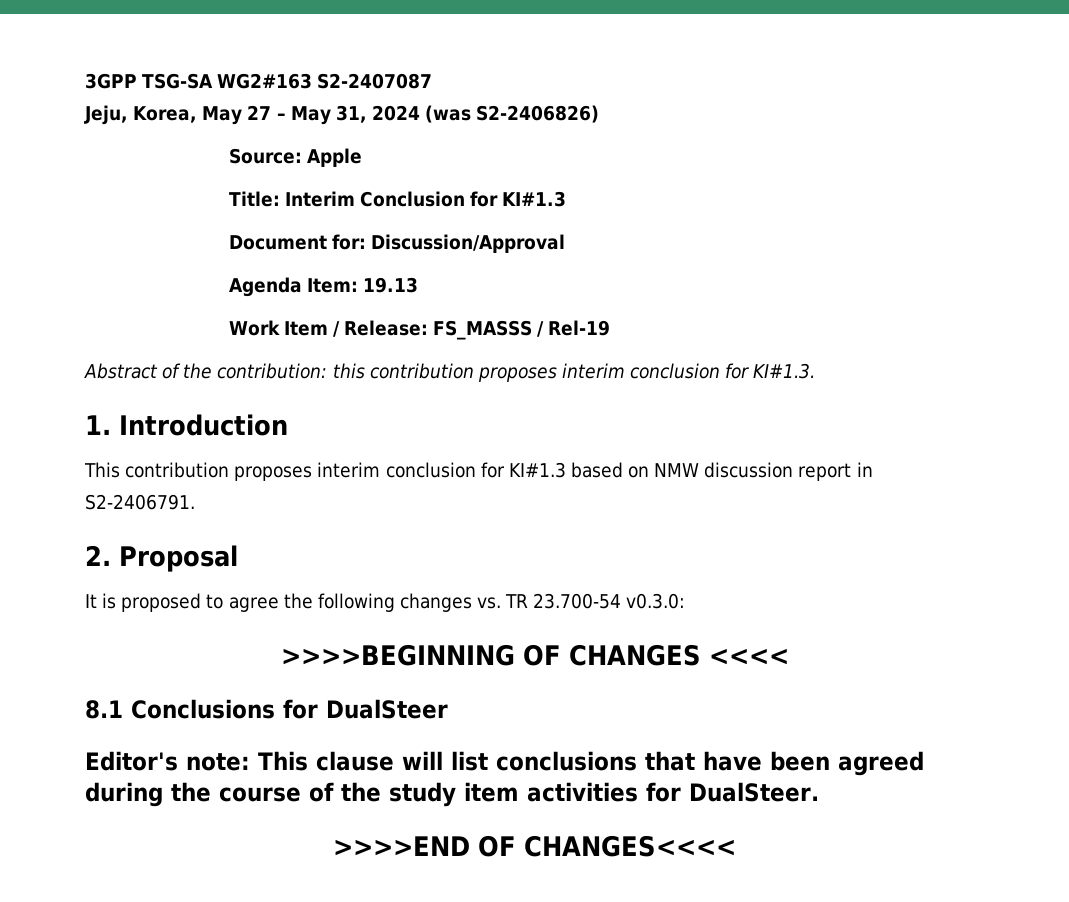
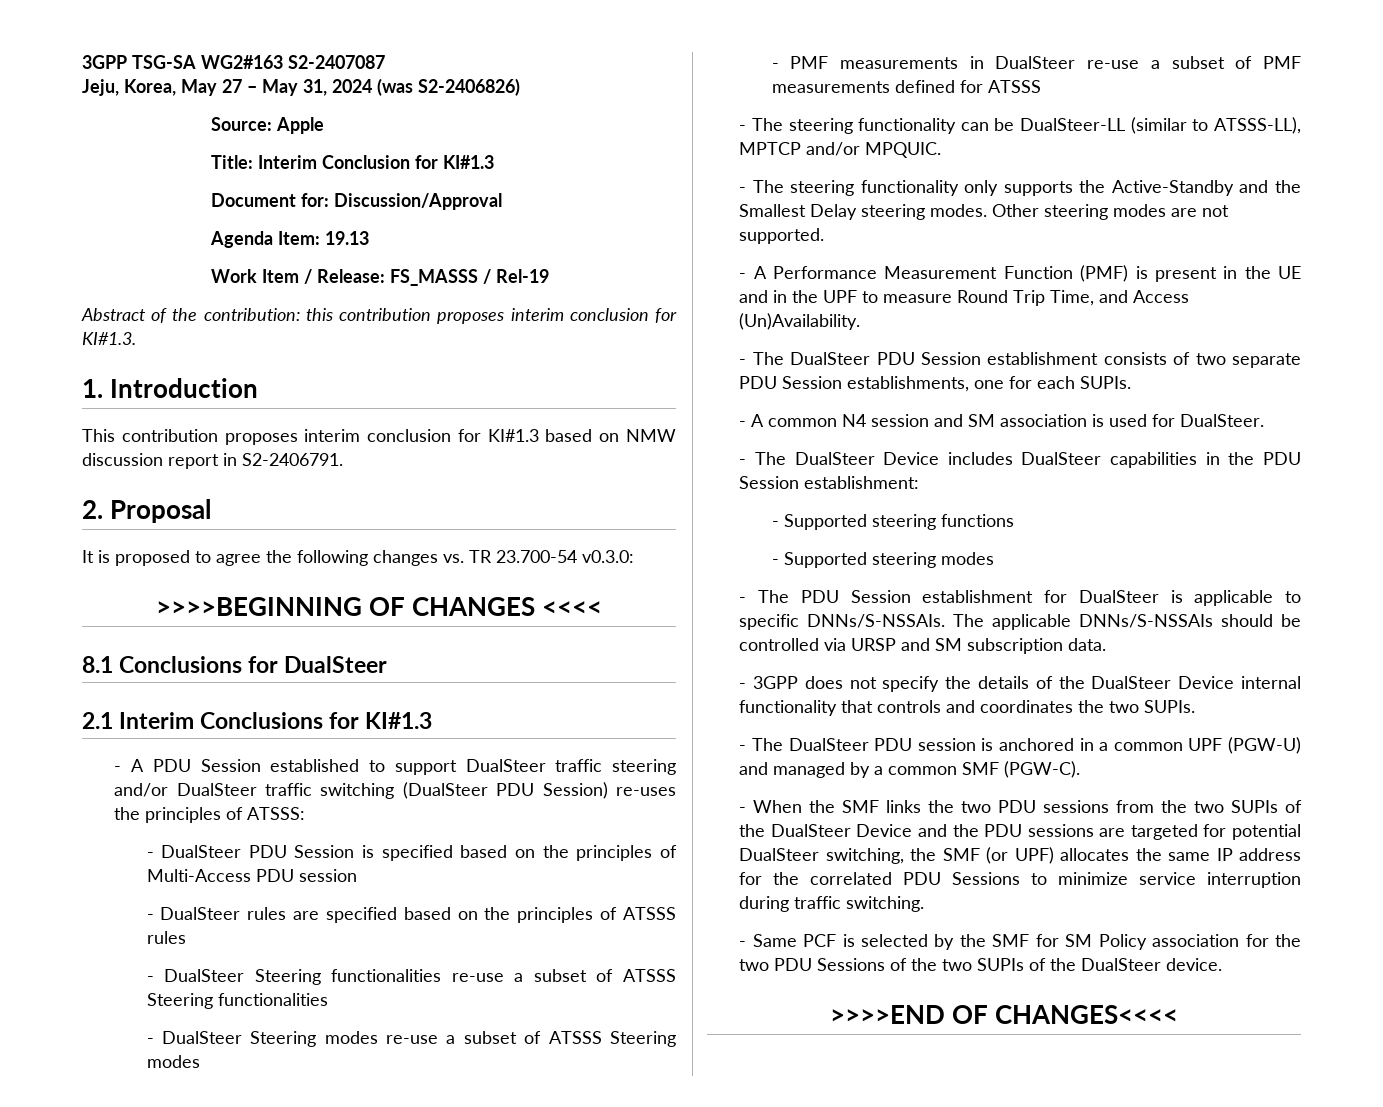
- Editor's note: This clause will list conclusions that have been agreed during the course of the study item activities for DualSteer.
+ 2.1 Interim Conclusions for KI#1.3
+ - A PDU Session established to support DualSteer traffic steering and/or DualSteer traffic switching (DualSteer PDU Session) re-uses the principles of ATSSS:
+ - DualSteer PDU Session is specified based on the principles of Multi-Access PDU session
+ - DualSteer rules are specified based on the principles of ATSSS rules
+ - DualSteer Steering functionalities re-use a subset of ATSSS Steering functionalities
+ - DualSteer Steering modes re-use a subset of ATSSS Steering modes
+ - PMF measurements in DualSteer re-use a subset of PMF measurements defined for ATSSS
+ - The steering functionality can be DualSteer-LL (similar to ATSSS-LL), MPTCP and/or MPQUIC.
+ - The steering functionality only supports the Active-Standby and the Smallest Delay steering modes. Other steering modes are not supported.
+ - A Performance Measurement Function (PMF) is present in the UE and in the UPF to measure Round Trip Time, and Access (Un)Availability.
+ - The DualSteer PDU Session establishment consists of two separate PDU Session establishments, one for each SUPIs.
+ - A common N4 session and SM association is used for DualSteer.
+ - The DualSteer Device includes DualSteer capabilities in the PDU Session establishment:
+ - Supported steering functions
+ - Supported steering modes
+ - The PDU Session establishment for DualSteer is applicable to specific DNNs/S-NSSAIs. The applicable DNNs/S-NSSAIs should be controlled via URSP and SM subscription data.
+ - 3GPP does not specify the details of the DualSteer Device internal functionality that controls and coordinates the two SUPIs.
+ - The DualSteer PDU session is anchored in a common UPF (PGW-U) and managed by a common SMF (PGW-C).
+ - When the SMF links the two PDU sessions from the two SUPIs of the DualSteer Device and the PDU sessions are targeted for potential DualSteer switching, the SMF (or UPF) allocates the same IP address for the correlated PDU Sessions to minimize service interruption during traffic switching.
+ - Same PCF is selected by the SMF for SM Policy association for the two PDU Sessions of the two SUPIs of the DualSteer device.

